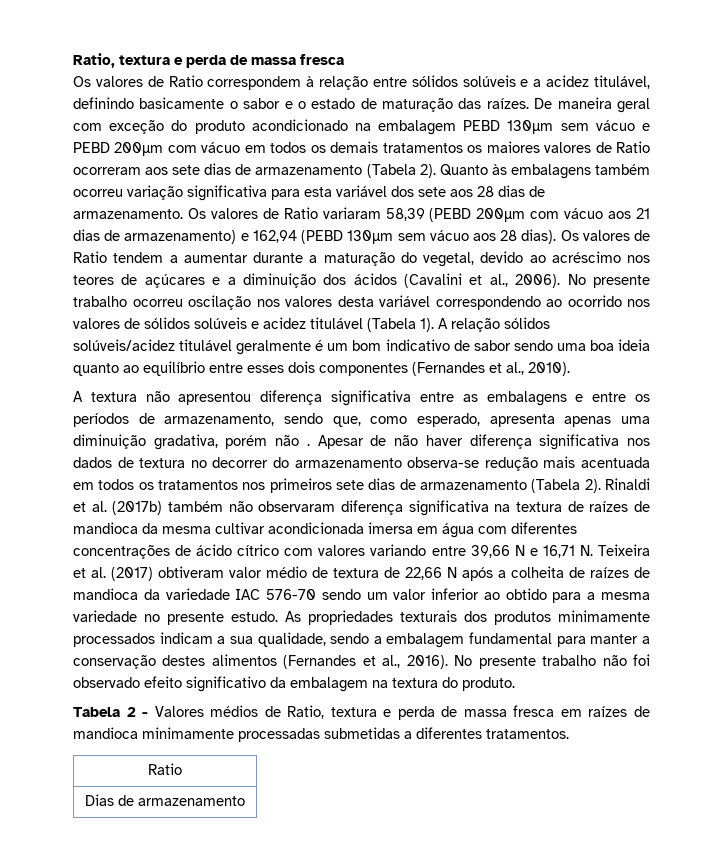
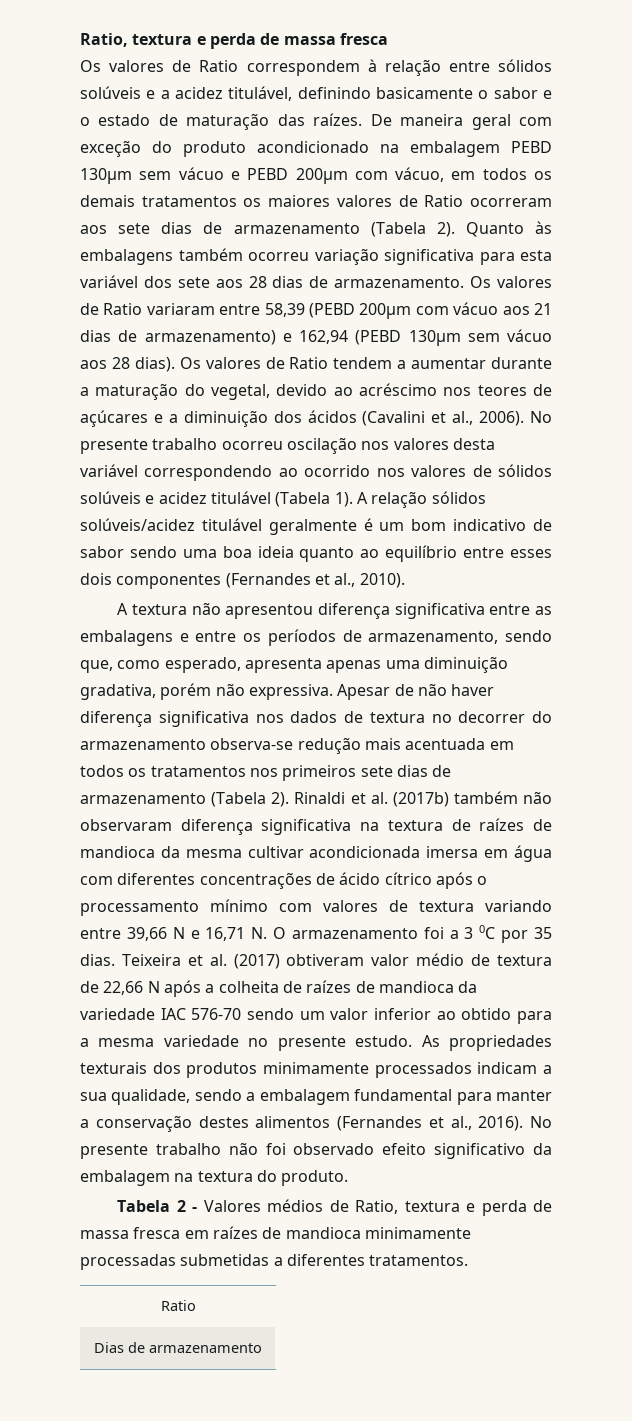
- De maneira geral com exceção do produto acondicionado na embalagem PEBD 130µm sem vácuo e PEBD 200µm com vácuo em todos os demais tratamentos os maiores valores de Ratio ocorreram aos sete dias de armazenamento (Tabela 2).
+ De maneira geral com exceção do produto acondicionado na embalagem PEBD 130µm sem vácuo e PEBD 200µm com vácuo, em todos os demais tratamentos os maiores valores de Ratio ocorreram aos sete dias de armazenamento (Tabela 2).
- Os valores de Ratio variaram 58,39 (PEBD 200µm com vácuo aos 21 dias de armazenamento) e 162,94 (PEBD 130µm sem vácuo aos 28 dias).
+ Os valores de Ratio variaram entre 58,39 (PEBD 200µm com vácuo aos 21 dias de armazenamento) e 162,94 (PEBD 130µm sem vácuo aos 28 dias).
- A textura não apresentou diferença significativa entre as embalagens e entre os períodos de armazenamento, sendo que, como esperado, apresenta apenas uma diminuição gradativa, porém não .
+ A textura não apresentou diferença significativa entre as embalagens e entre os períodos de armazenamento, sendo que, como esperado, apresenta apenas uma diminuição gradativa, porém não expressiva.
- Rinaldi et al. (2017b) também não observaram diferença significativa na textura de raízes de mandioca da mesma cultivar acondicionada imersa em água com diferentes concentrações de ácido cítrico com valores variando entre 39,66 N e 16,71 N. Teixeira et al. (2017) obtiveram valor médio de textura de 22,66 N após a colheita de raízes de mandioca da variedade IAC 576-70 sendo um valor inferior ao obtido para a mesma variedade no presente estudo.
+ Rinaldi et al. (2017b) também não observaram diferença significativa na textura de raízes de mandioca da mesma cultivar acondicionada imersa em água com diferentes concentrações de ácido cítrico após o processamento mínimo com valores de textura variando entre 39,66 N e 16,71 N. O armazenamento foi a 3 0C por 35 dias. Teixeira et al. (2017) obtiveram valor médio de textura de 22,66 N após a colheita de raízes de mandioca da variedade IAC 576-70 sendo um valor inferior ao obtido para a mesma variedade no presente estudo.

